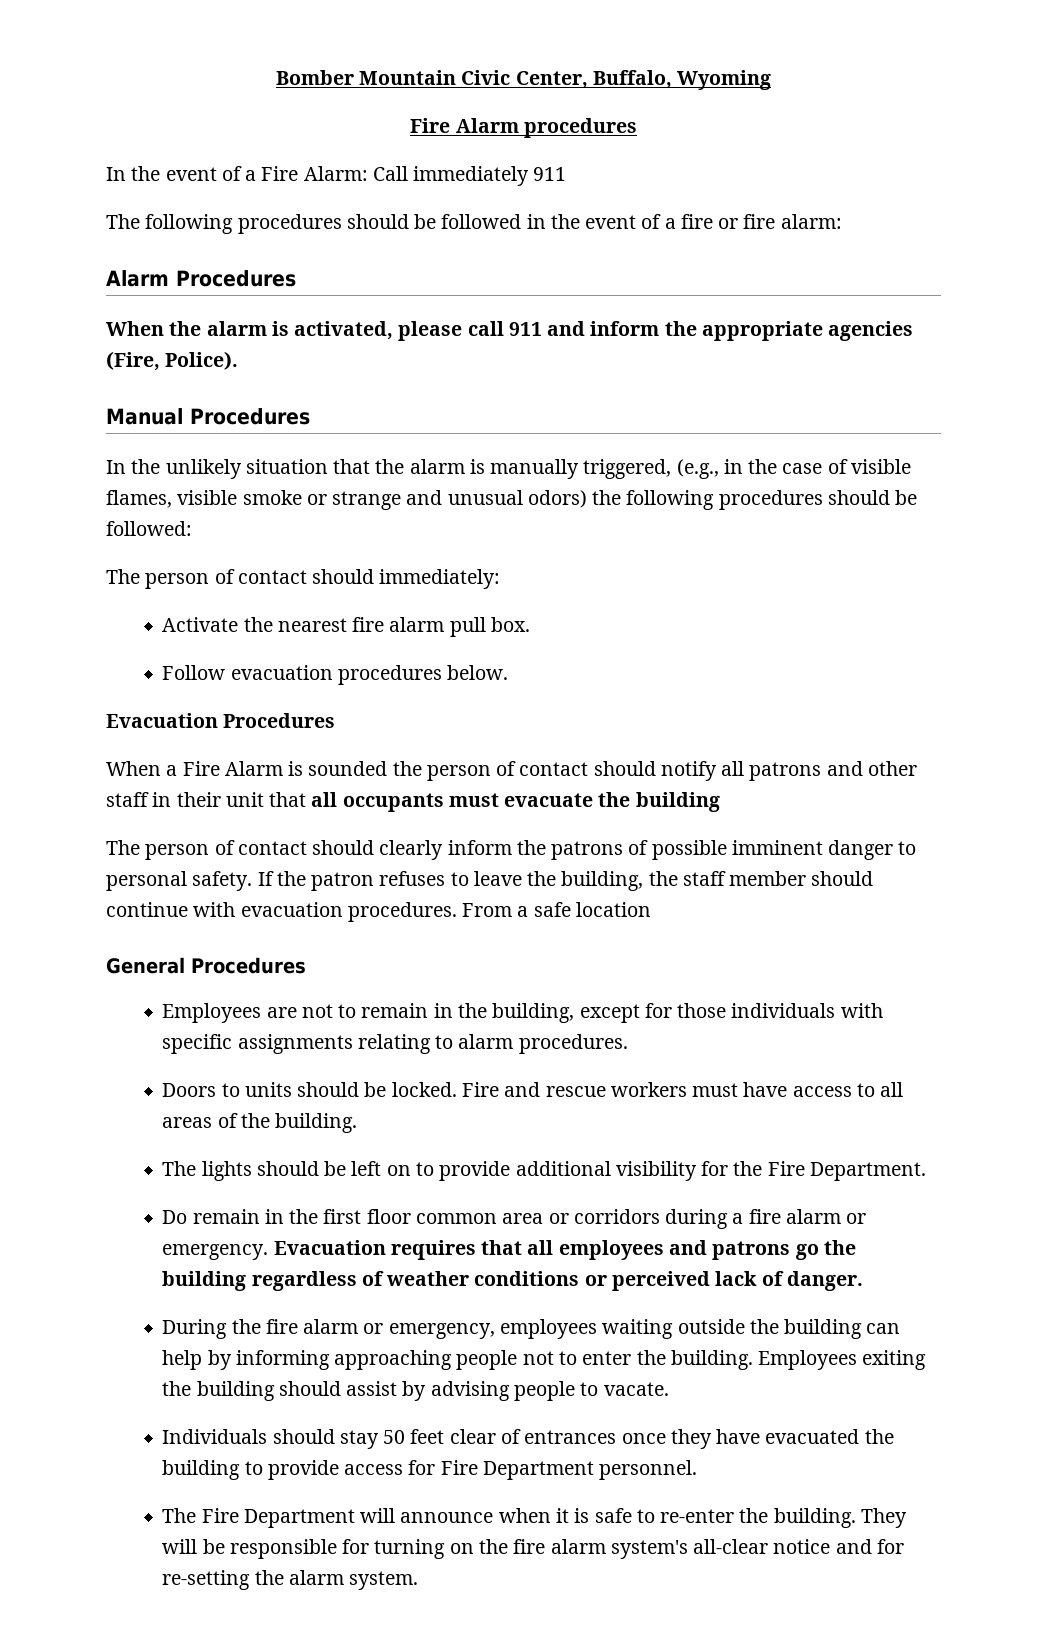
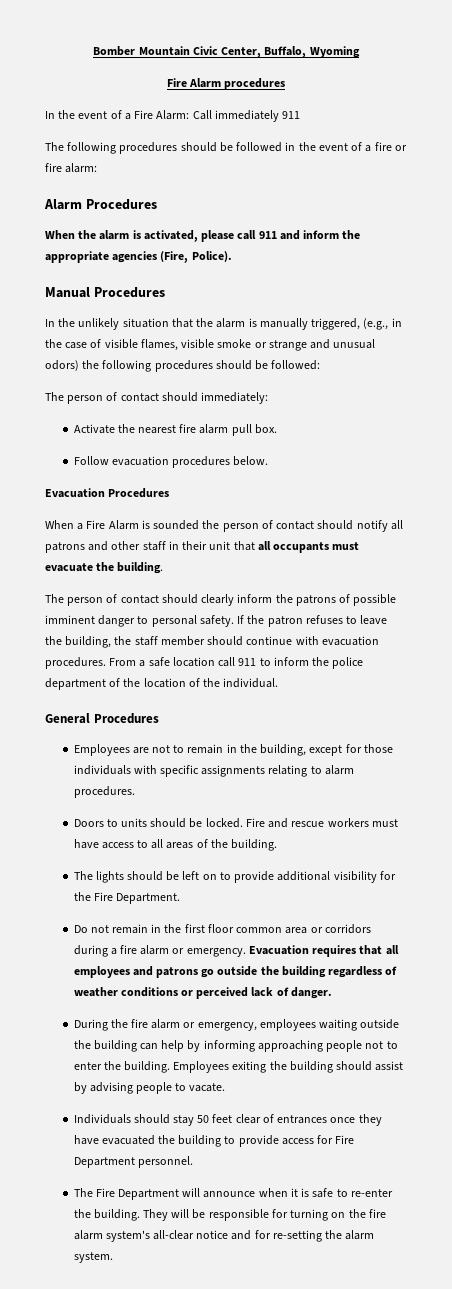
- When a Fire Alarm is sounded the person of contact should notify all patrons and other staff in their unit that all occupants must evacuate the building
+ When a Fire Alarm is sounded the person of contact should notify all patrons and other staff in their unit that all occupants must evacuate the building.
- From a safe location
+ From a safe location call 911 to inform the police department of the location of the individual.
- Do remain in the first floor common area or corridors during a fire alarm or emergency.
+ Do not remain in the first floor common area or corridors during a fire alarm or emergency.
- Evacuation requires that all employees and patrons go the building regardless of weather conditions or perceived lack of danger.
+ Evacuation requires that all employees and patrons go outside the building regardless of weather conditions or perceived lack of danger.

